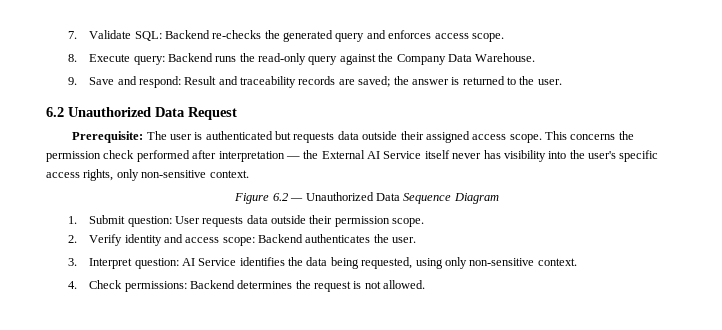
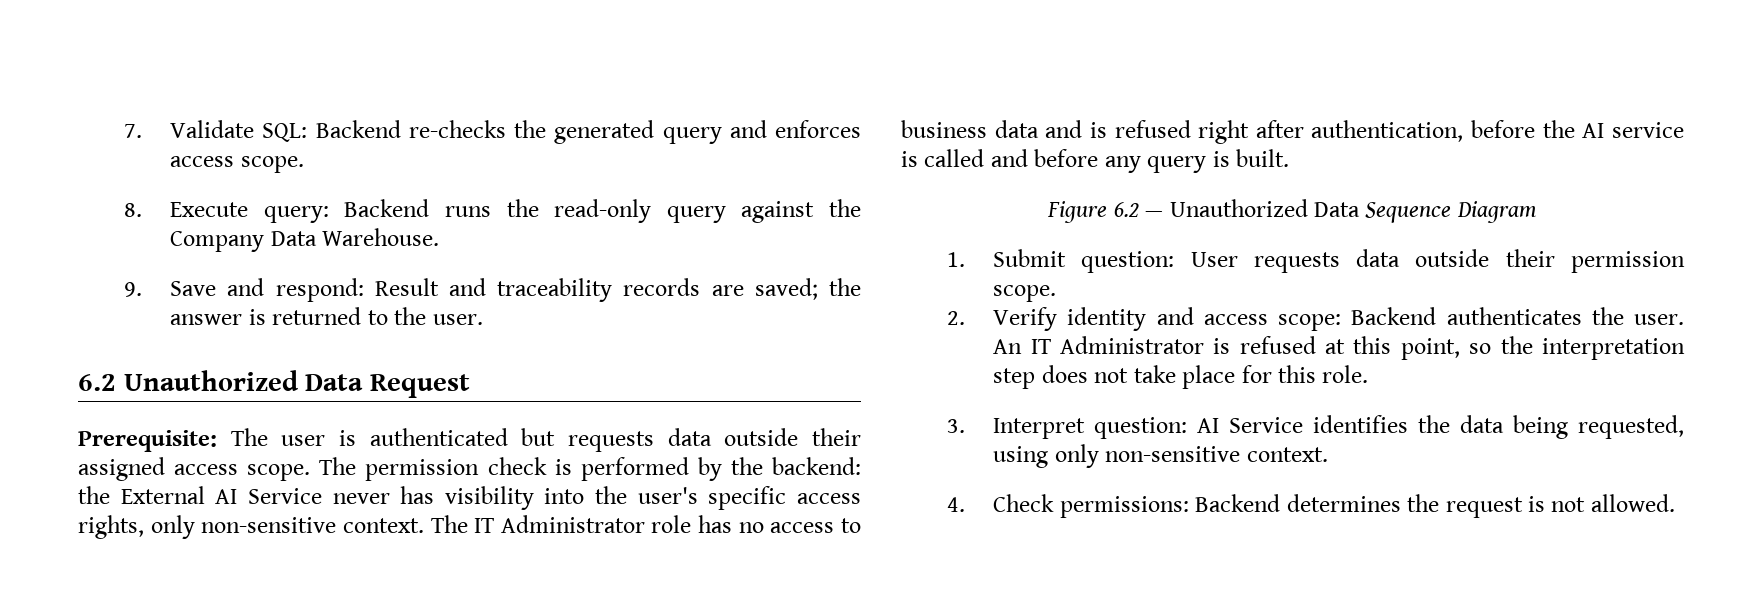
- This concerns the permission check performed after interpretation — the External AI Service itself never has visibility into the user's specific access rights, only non-sensitive context.
+ The permission check is performed by the backend: the External AI Service never has visibility into the user's specific access rights, only non-sensitive context. The IT Administrator role has no access to business data and is refused right after authentication, before the AI service is called and before any query is built.
+ An IT Administrator is refused at this point, so the interpretation step does not take place for this role.

